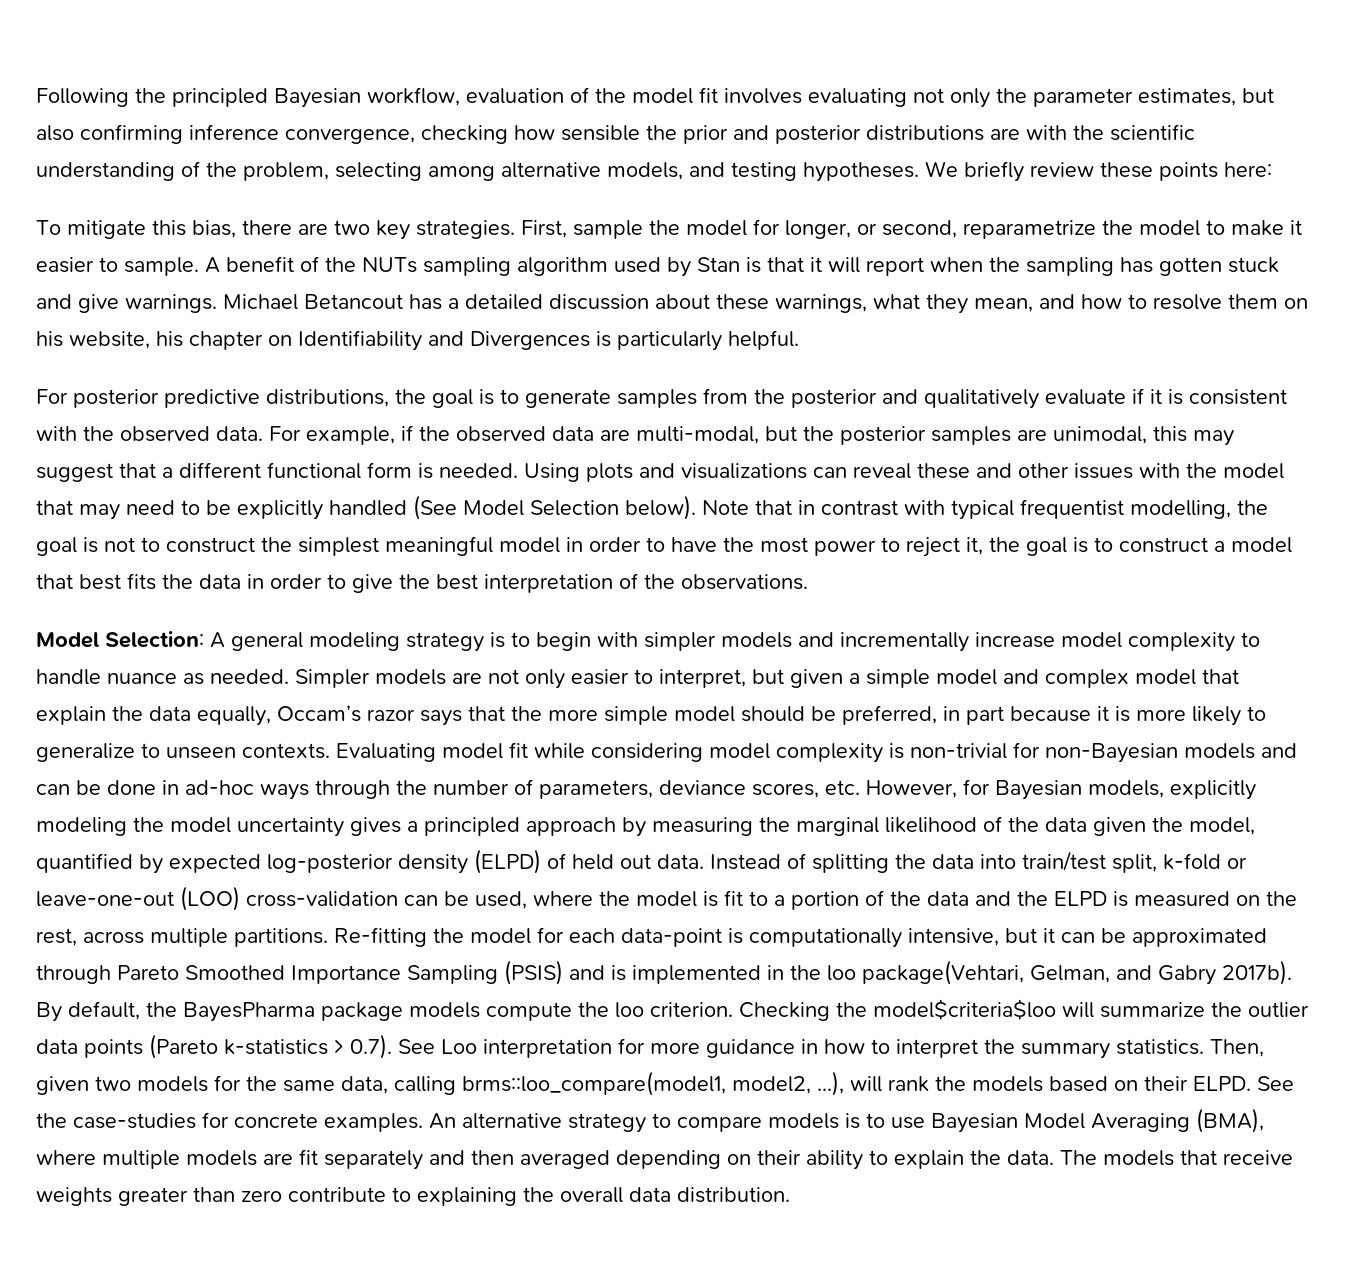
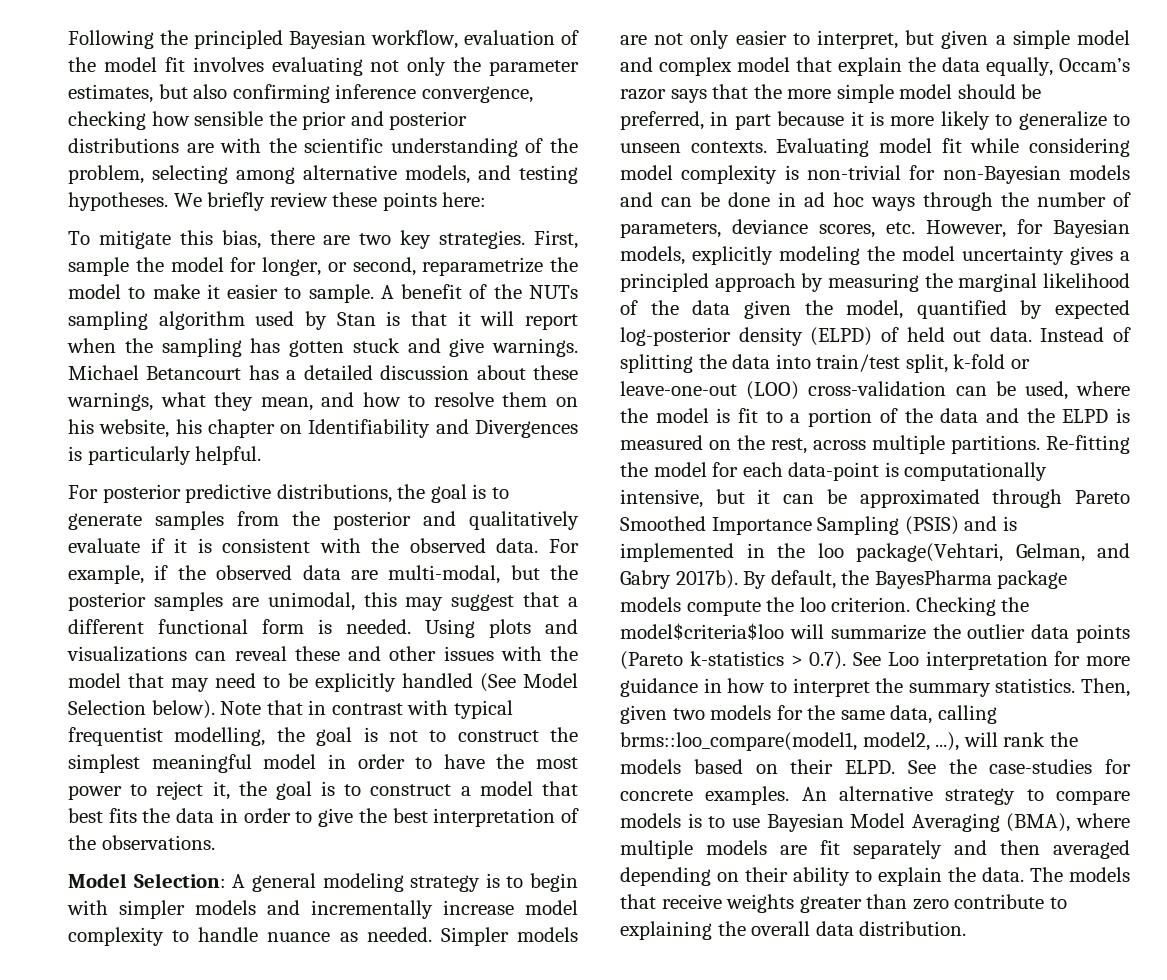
- Michael Betancout has a detailed discussion about these warnings, what they mean, and how to resolve them on his website, his chapter on Identifiability and Divergences is particularly helpful.
+ Michael Betancourt has a detailed discussion about these warnings, what they mean, and how to resolve them on his website, his chapter on Identifiability and Divergences is particularly helpful.
- Evaluating model fit while considering model complexity is non-trivial for non-Bayesian models and can be done in ad-hoc ways through the number of parameters, deviance scores, etc. However, for Bayesian models, explicitly modeling the model uncertainty gives a principled approach by measuring the marginal likelihood of the data given the model, quantified by expected log-posterior density (ELPD) of held out data.
+ Evaluating model fit while considering model complexity is non-trivial for non-Bayesian models and can be done in ad hoc ways through the number of parameters, deviance scores, etc. However, for Bayesian models, explicitly modeling the model uncertainty gives a principled approach by measuring the marginal likelihood of the data given the model, quantified by expected log-posterior density (ELPD) of held out data.

